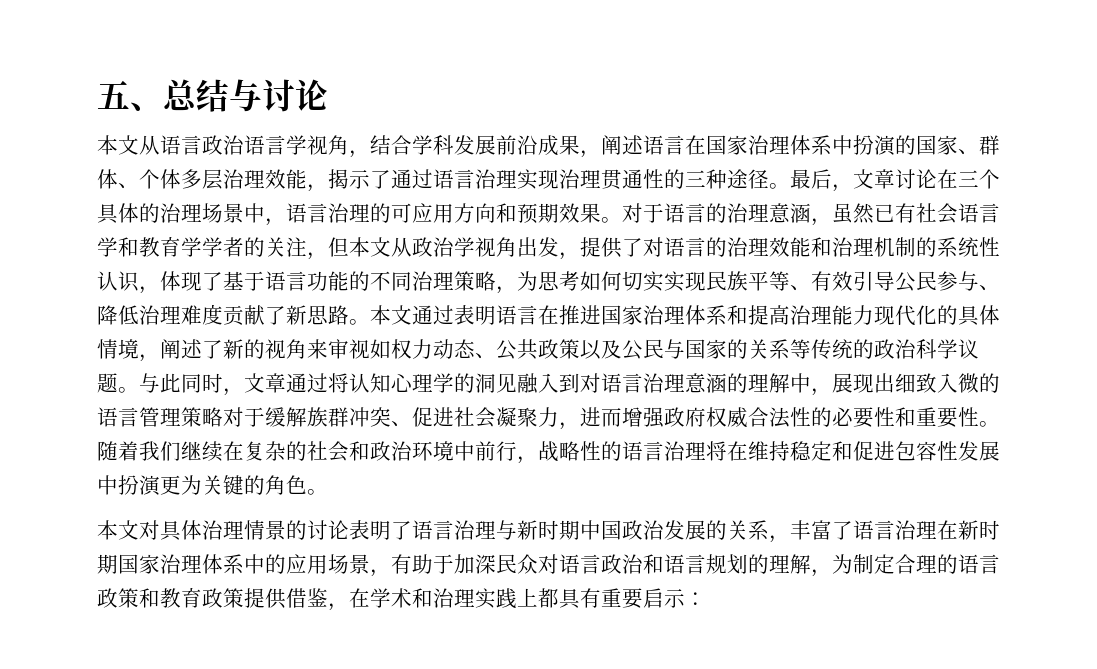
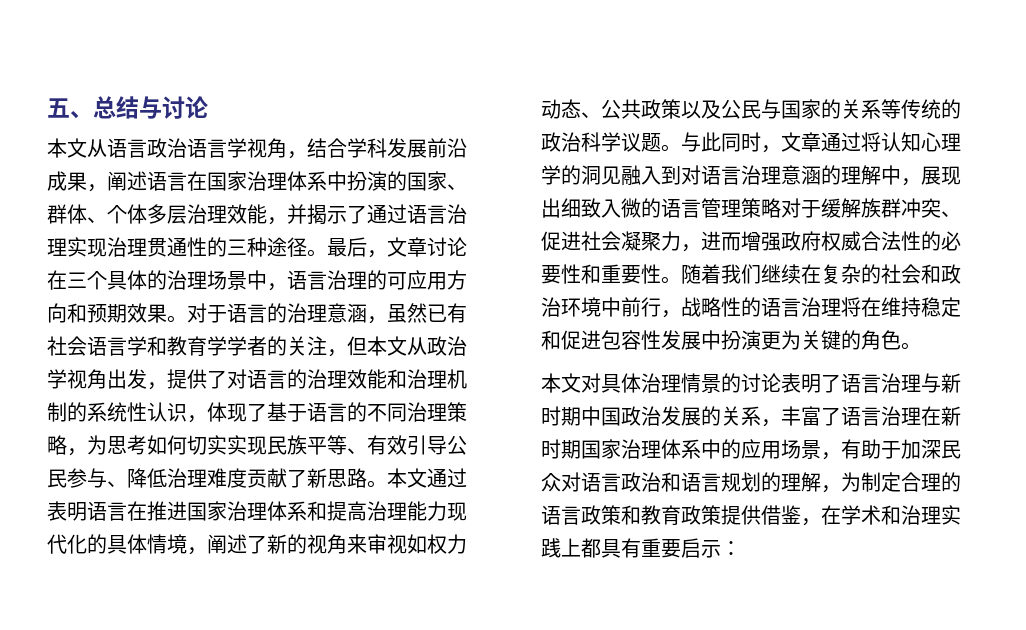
- 本文从语言政治语言学视角，结合学科发展前沿成果，阐述语言在国家治理体系中扮演的国家、群体、个体多层治理效能，揭示了通过语言治理实现治理贯通性的三种途径。
+ 本文从语言政治语言学视角，结合学科发展前沿成果，阐述语言在国家治理体系中扮演的国家、群体、个体多层治理效能，并揭示了通过语言治理实现治理贯通性的三种途径。
- 对于语言的治理意涵，虽然已有社会语言学和教育学学者的关注，但本文从政治学视角出发，提供了对语言的治理效能和治理机制的系统性认识，体现了基于语言功能的不同治理策略，为思考如何切实实现民族平等、有效引导公民参与、降低治理难度贡献了新思路。
+ 对于语言的治理意涵，虽然已有社会语言学和教育学学者的关注，但本文从政治学视角出发，提供了对语言的治理效能和治理机制的系统性认识，体现了基于语言的不同治理策略，为思考如何切实实现民族平等、有效引导公民参与、降低治理难度贡献了新思路。

